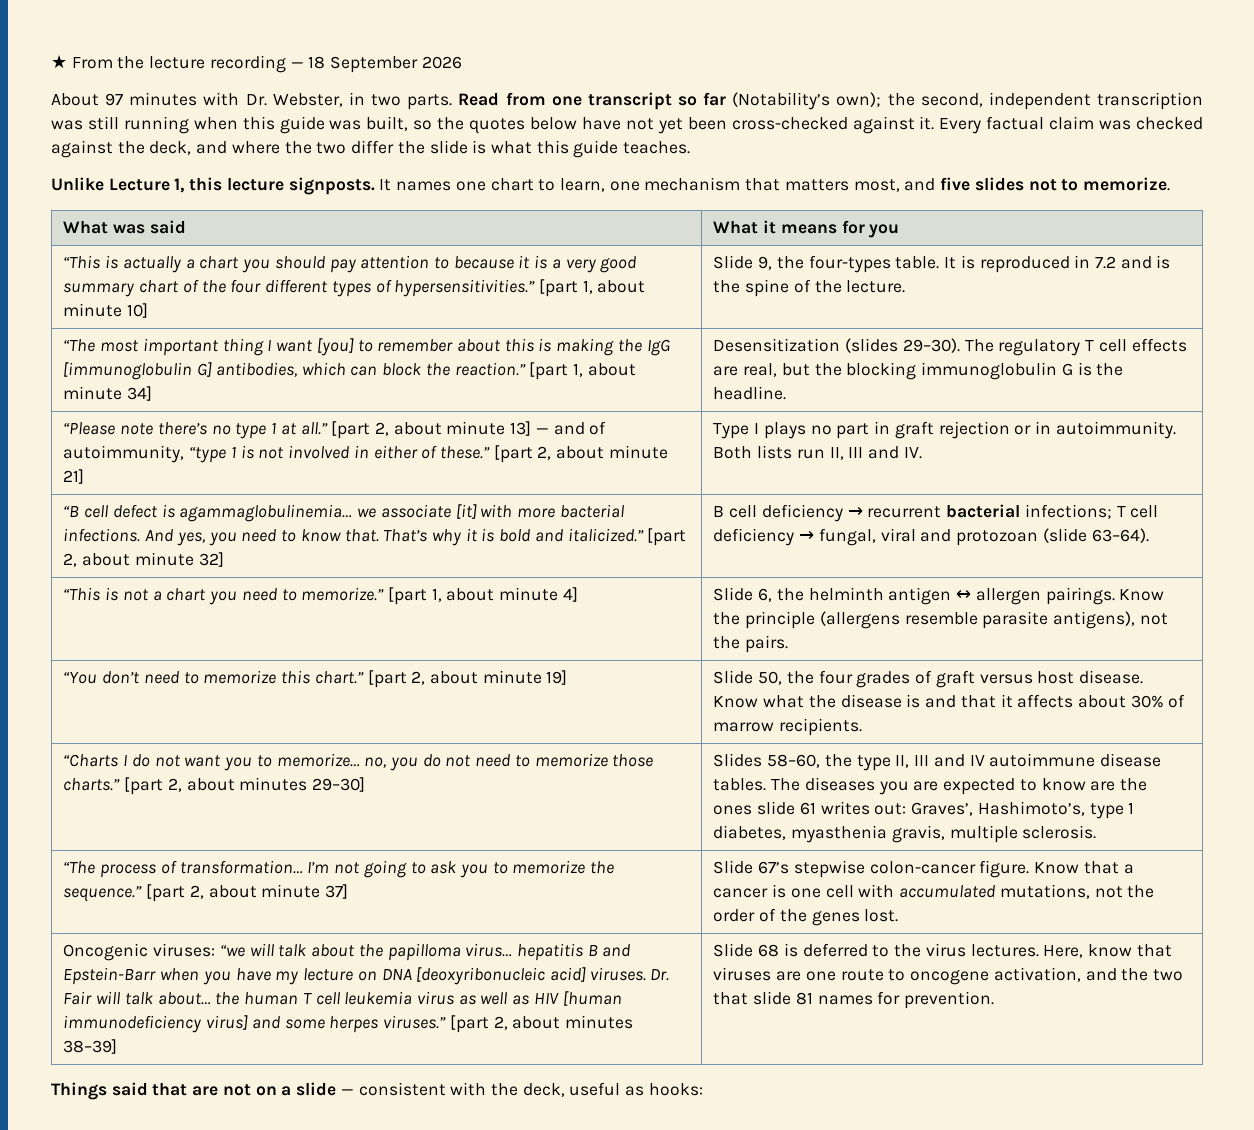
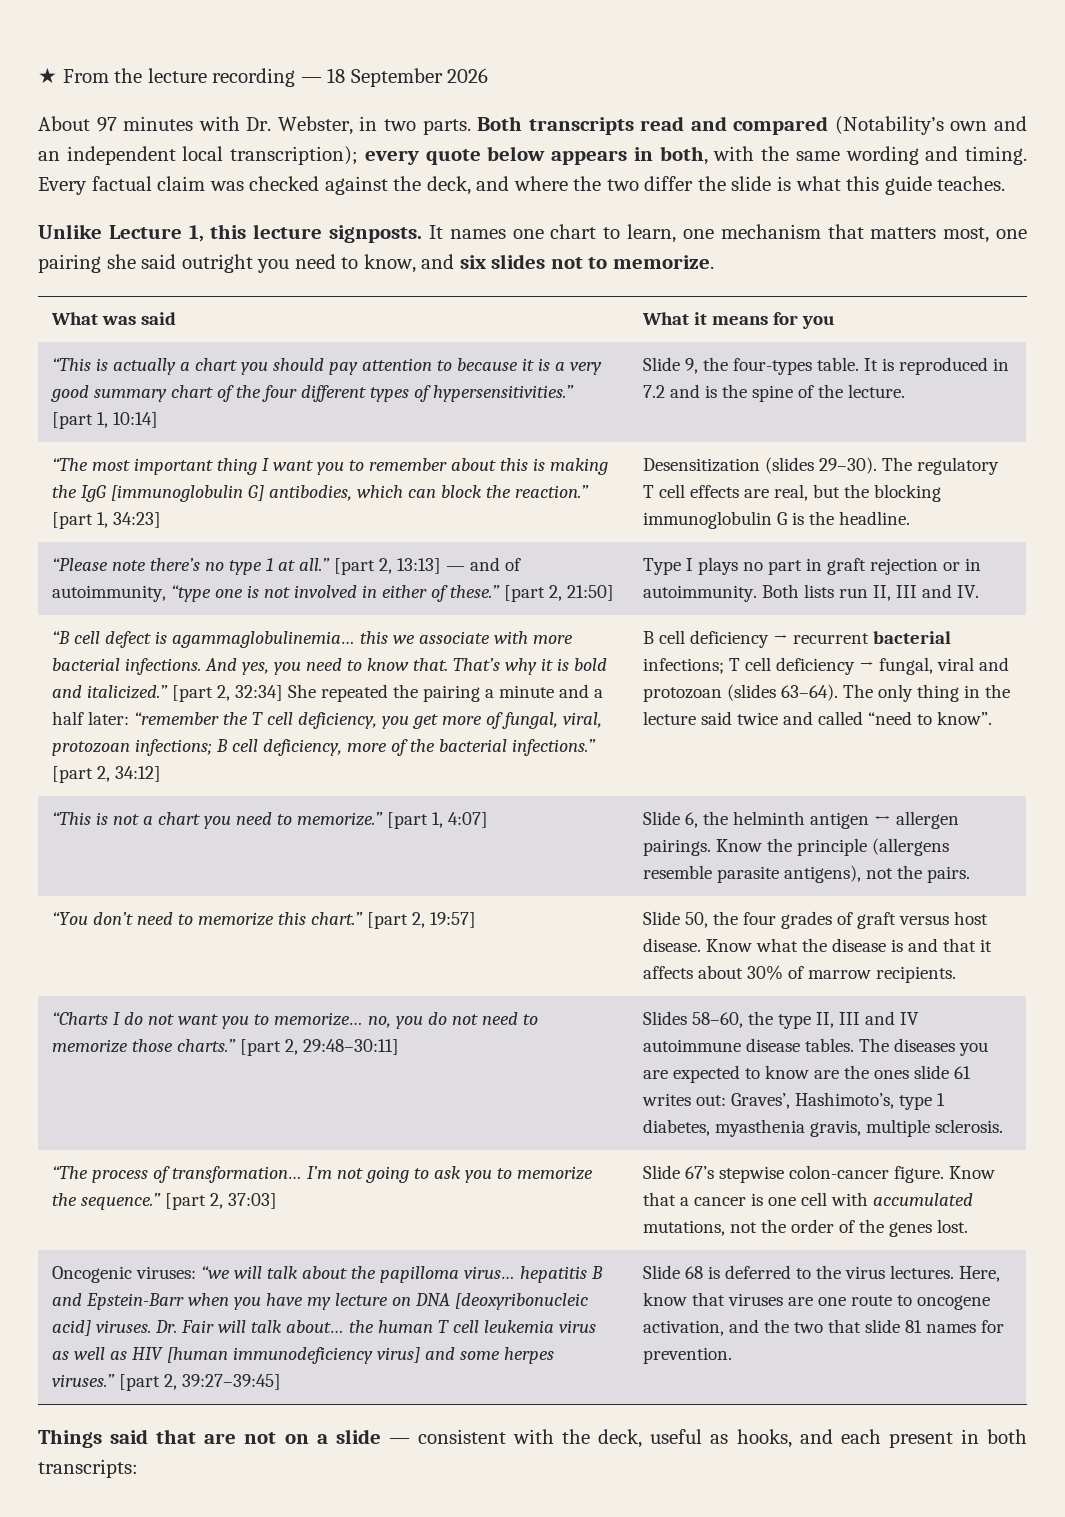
- Read from one transcript so far (Notability’s own); the second, independent transcription was still running when this guide was built, so the quotes below have not yet been cross-checked against it.
+ Both transcripts read and compared (Notability’s own and an independent local transcription); every quote below appears in both, with the same wording and timing.
- It names one chart to learn, one mechanism that matters most, and five slides not to memorize.
+ It names one chart to learn, one mechanism that matters most, one pairing she said outright you need to know, and six slides not to memorize.
- [part 1, about minute 10]
+ [part 1, 10:14]
- “The most important thing I want [you] to remember about this is making the IgG [immunoglobulin G] antibodies, which can block the reaction.”
+ “The most important thing I want you to remember about this is making the IgG [immunoglobulin G] antibodies, which can block the reaction.”
- [part 1, about minute 34]
+ [part 1, 34:23]
- [part 2, about minute 13] — and of autoimmunity, “type 1 is not involved in either of these.”
+ [part 2, 13:13] — and of autoimmunity, “type one is not involved in either of these.”
- [part 2, about minute 21]
+ [part 2, 21:50]
- “B cell defect is agammaglobulinemia… we associate [it] with more bacterial infections.
+ “B cell defect is agammaglobulinemia… this we associate with more bacterial infections.
- [part 2, about minute 32]
+ [part 2, 32:34] She repeated the pairing a minute and a half later: “remember the T cell deficiency, you get more of fungal, viral, protozoan infections; B cell deficiency, more of the bacterial infections.” [part 2, 34:12]
- B cell deficiency → recurrent bacterial infections; T cell deficiency → fungal, viral and protozoan (slide 63–64).
+ B cell deficiency → recurrent bacterial infections; T cell deficiency → fungal, viral and protozoan (slides 63–64). The only thing in the lecture said twice and called “need to know”.
- “This is not a chart you need to memorize.” [part 1, about minute 4] | Slide 6, the helminth antigen ↔ allergen pairings. Know the principle (allergens resemble parasite antigens), not the pairs.
+ “This is not a chart you need to memorize.” [part 1, 4:07] | Slide 6, the helminth antigen ↔ allergen pairings. Know the principle (allergens resemble parasite antigens), not the pairs.
- “You don’t need to memorize this chart.” [part 2, about minute 19] | Slide 50, the four grades of graft versus host disease. Know what the disease is and that it affects about 30% of marrow recipients.
+ “You don’t need to memorize this chart.” [part 2, 19:57] | Slide 50, the four grades of graft versus host disease. Know what the disease is and that it affects about 30% of marrow recipients.
- [part 2, about minutes 29–30]
+ [part 2, 29:48–30:11]
- [part 2, about minute 37]
+ [part 2, 37:03]
- [part 2, about minutes 38–39]
+ [part 2, 39:27–39:45]
- Things said that are not on a slide — consistent with the deck, useful as hooks:
+ Things said that are not on a slide — consistent with the deck, useful as hooks, and each present in both transcripts:

